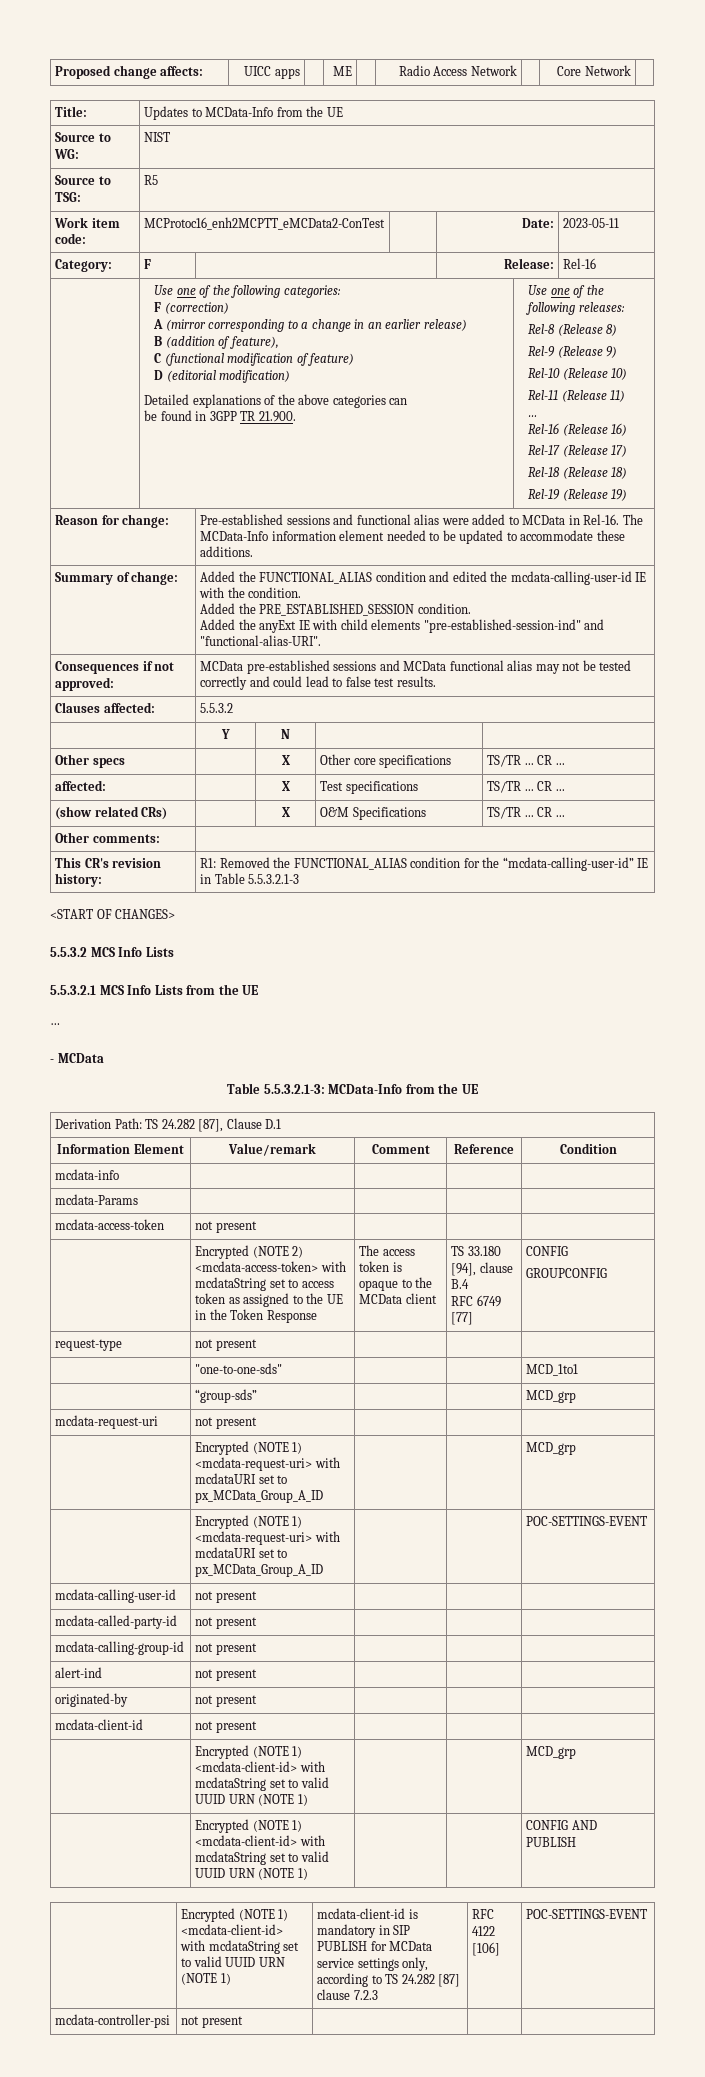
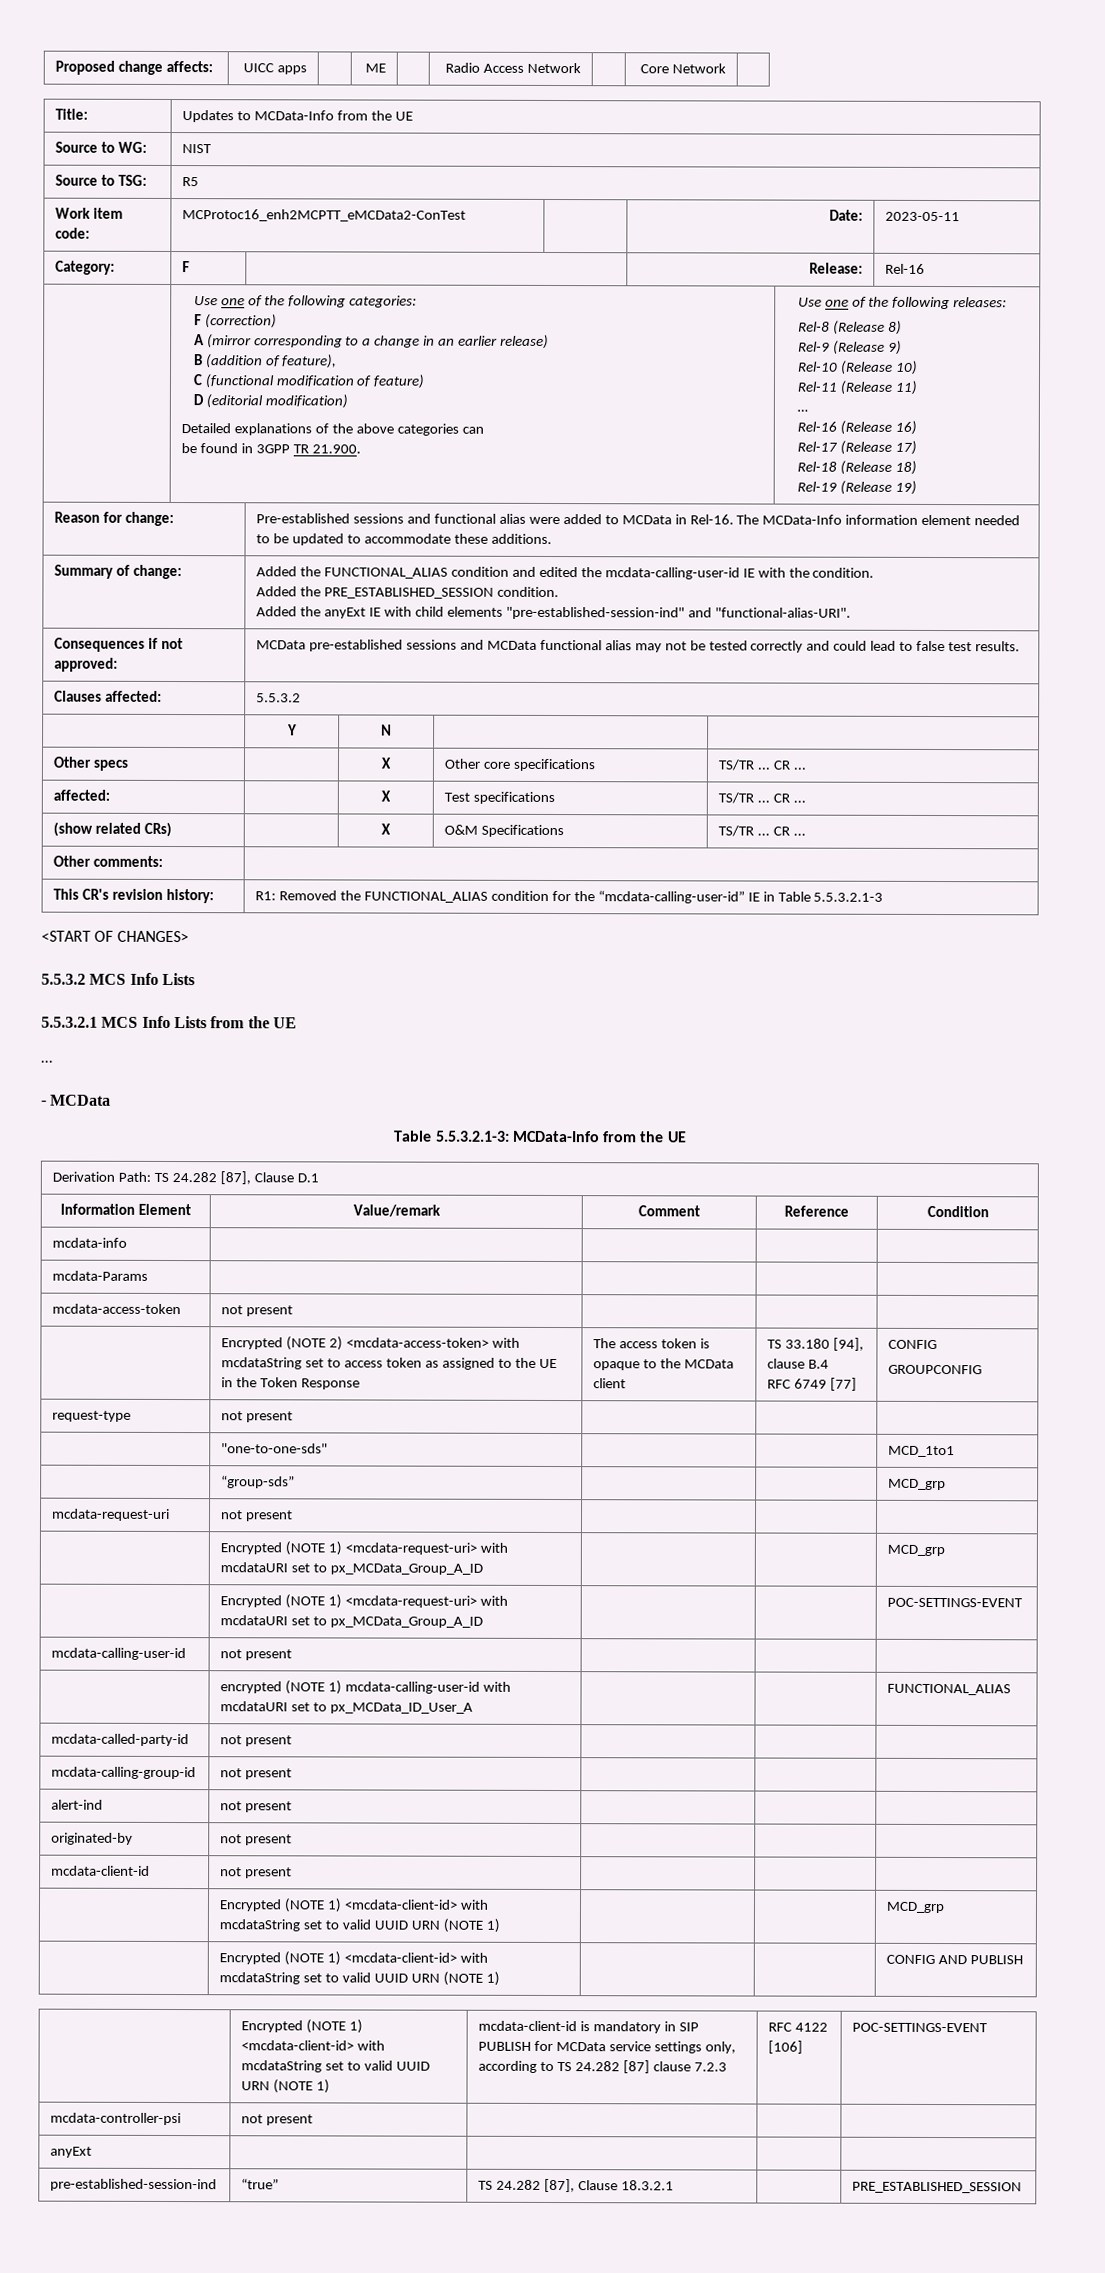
+ | encrypted (NOTE 1) mcdata-calling-user-id with mcdataURI set to px_MCData_ID_User_A | | | FUNCTIONAL_ALIAS
+ anyExt | | | |
+ pre-established-session-ind | “true” | TS 24.282 [87], Clause 18.3.2.1 | | PRE_ESTABLISHED_SESSION

